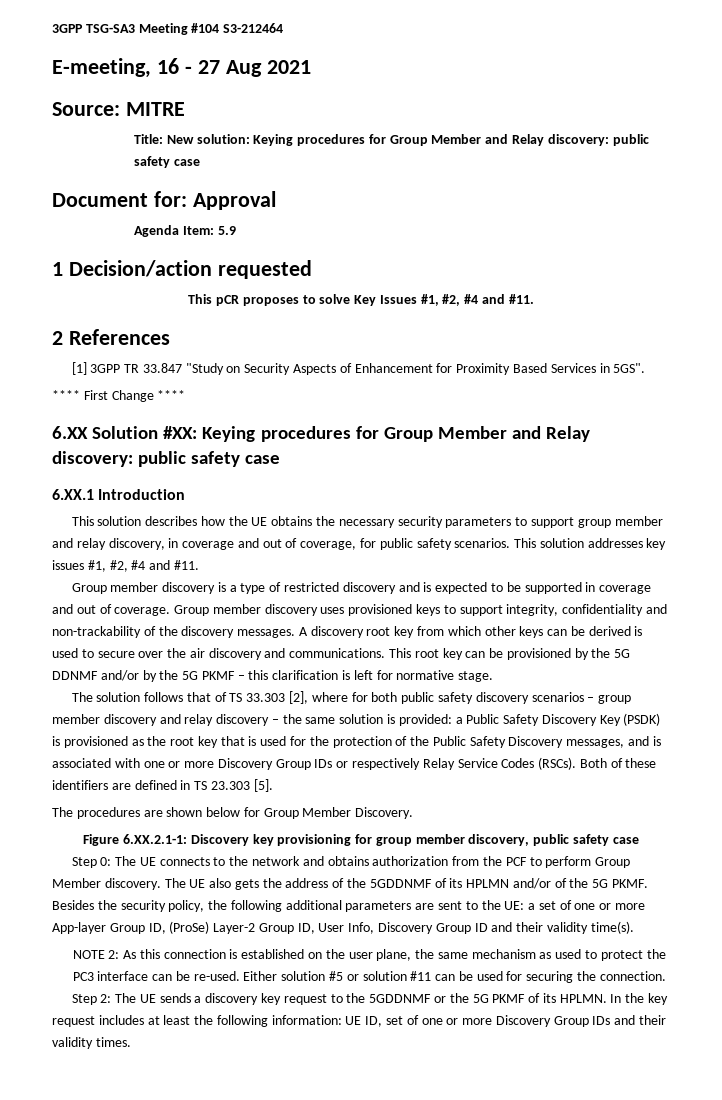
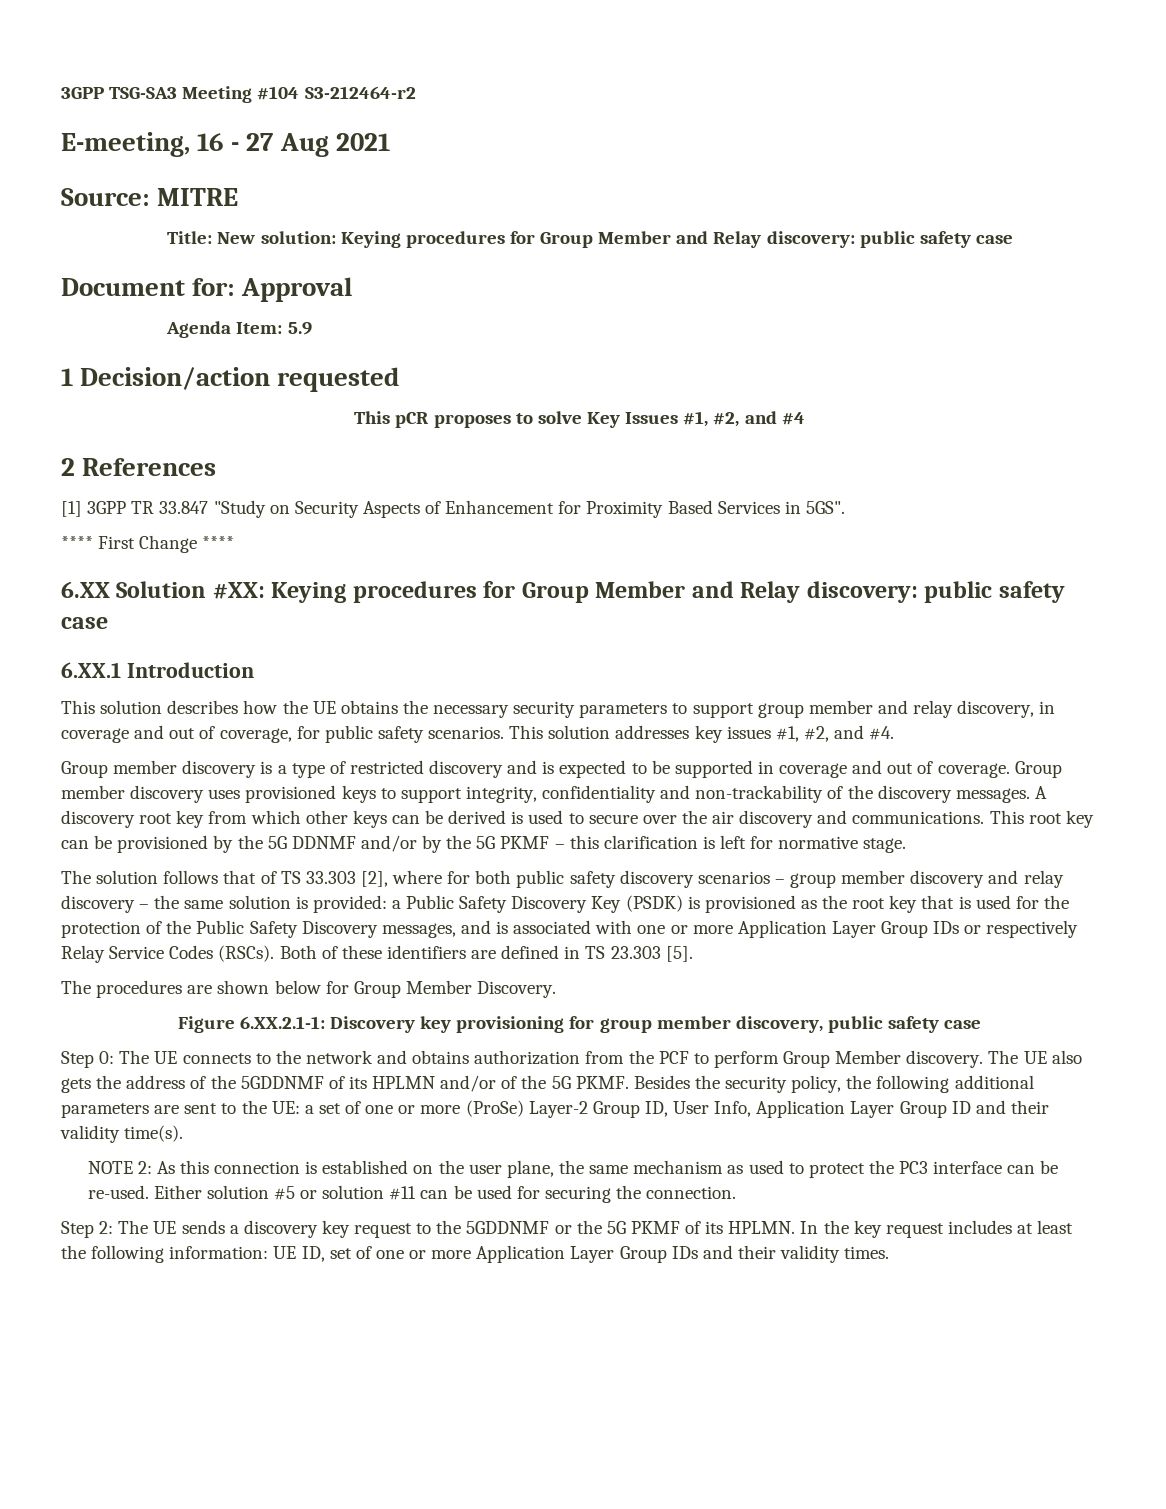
- 3GPP TSG-SA3 Meeting #104 S3-212464
+ 3GPP TSG-SA3 Meeting #104 S3-212464-r2
- This pCR proposes to solve Key Issues #1, #2, #4 and #11.
+ This pCR proposes to solve Key Issues #1, #2, and #4
- This solution addresses key issues #1, #2, #4 and #11.
+ This solution addresses key issues #1, #2, and #4.
- a Public Safety Discovery Key (PSDK) is provisioned as the root key that is used for the protection of the Public Safety Discovery messages, and is associated with one or more Discovery Group IDs or respectively Relay Service Codes (RSCs).
+ a Public Safety Discovery Key (PSDK) is provisioned as the root key that is used for the protection of the Public Safety Discovery messages, and is associated with one or more Application Layer Group IDs or respectively Relay Service Codes (RSCs).
- Besides the security policy, the following additional parameters are sent to the UE: a set of one or more App-layer Group ID, (ProSe) Layer-2 Group ID, User Info, Discovery Group ID and their validity time(s).
+ Besides the security policy, the following additional parameters are sent to the UE: a set of one or more (ProSe) Layer-2 Group ID, User Info, Application Layer Group ID and their validity time(s).
- In the key request includes at least the following information: UE ID, set of one or more Discovery Group IDs and their validity times.
+ In the key request includes at least the following information: UE ID, set of one or more Application Layer Group IDs and their validity times.

